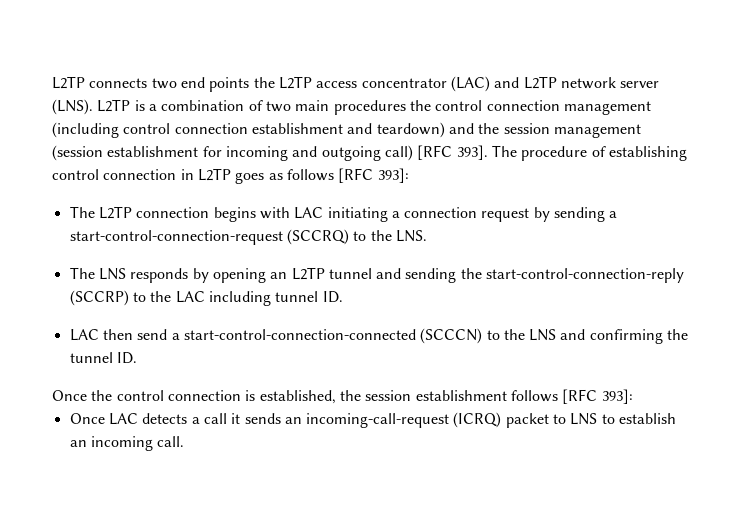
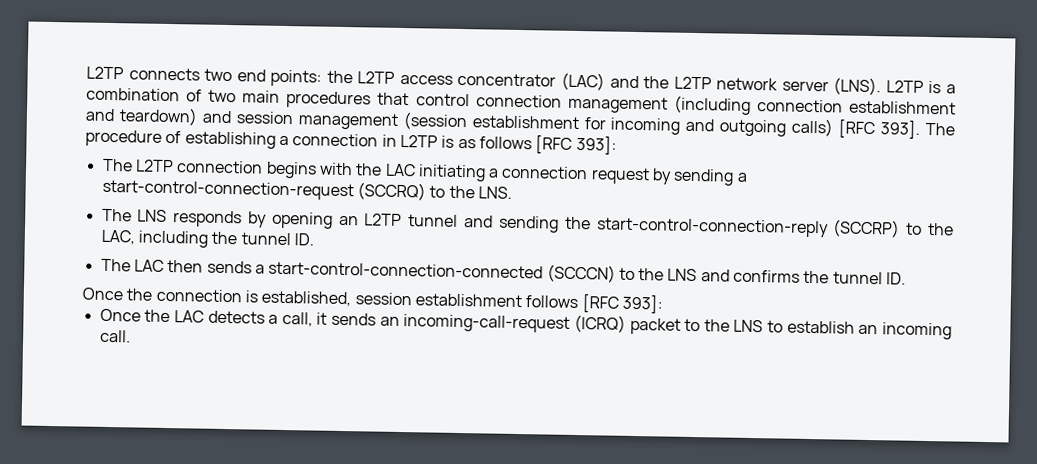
- L2TP connects two end points the L2TP access concentrator (LAC) and L2TP network server (LNS).
+ L2TP connects two end points: the L2TP access concentrator (LAC) and the L2TP network server (LNS).
- L2TP is a combination of two main procedures the control connection management (including control connection establishment and teardown) and the session management (session establishment for incoming and outgoing call) [RFC 393].
+ L2TP is a combination of two main procedures that control connection management (including connection establishment and teardown) and session management (session establishment for incoming and outgoing calls) [RFC 393].
- The procedure of establishing control connection in L2TP goes as follows [RFC 393]:
+ The procedure of establishing a connection in L2TP is as follows [RFC 393]:
- The L2TP connection begins with LAC initiating a connection request by sending a start-control-connection-request (SCCRQ) to the LNS.
+ The L2TP connection begins with the LAC initiating a connection request by sending a start-control-connection-request (SCCRQ) to the LNS.
- The LNS responds by opening an L2TP tunnel and sending the start-control-connection-reply (SCCRP) to the LAC including tunnel ID.
- LAC then send a start-control-connection-connected (SCCCN) to the LNS and confirming the tunnel ID.
+ The LNS responds by opening an L2TP tunnel and sending the start-control-connection-reply (SCCRP) to the LAC, including the tunnel ID.
+ The LAC then sends a start-control-connection-connected (SCCCN) to the LNS and confirms the tunnel ID.
- Once the control connection is established, the session establishment follows [RFC 393]:
+ Once the connection is established, session establishment follows [RFC 393]:
- Once LAC detects a call it sends an incoming-call-request (ICRQ) packet to LNS to establish an incoming call.
+ Once the LAC detects a call, it sends an incoming-call-request (ICRQ) packet to the LNS to establish an incoming call.

